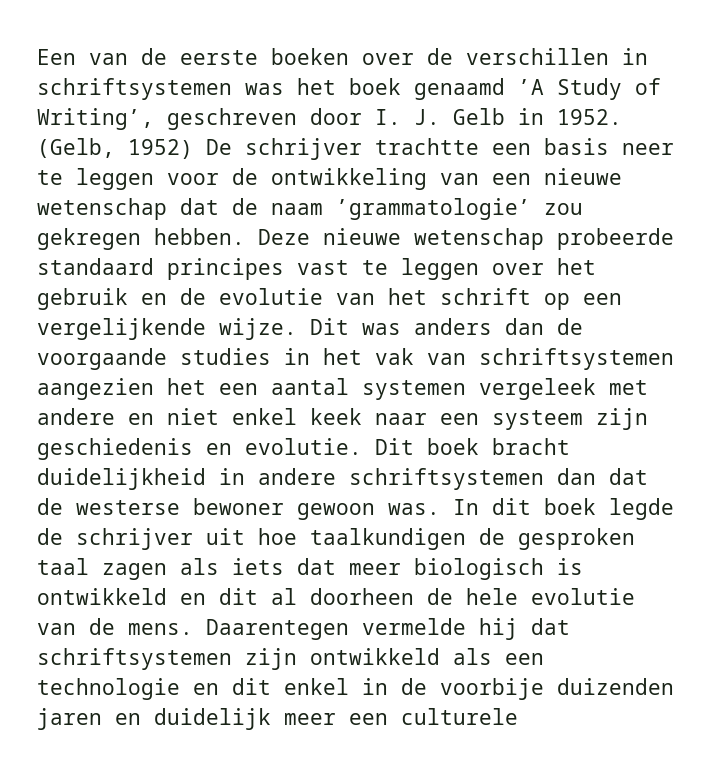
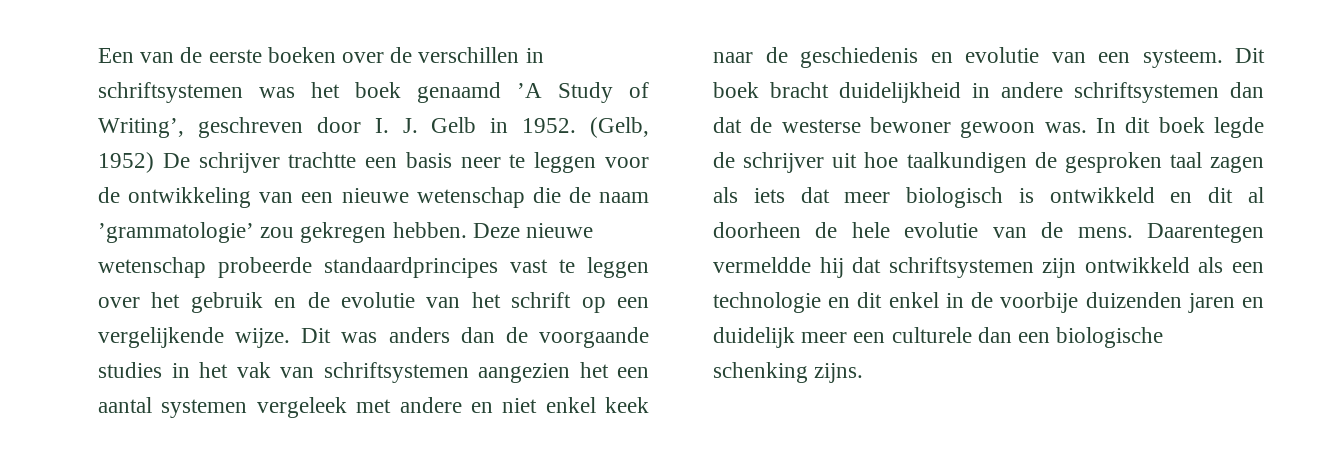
- (Gelb, 1952) De schrijver trachtte een basis neer te leggen voor de ontwikkeling van een nieuwe wetenschap dat de naam ’grammatologie’ zou gekregen hebben.
+ (Gelb, 1952) De schrijver trachtte een basis neer te leggen voor de ontwikkeling van een nieuwe wetenschap die de naam ’grammatologie’ zou gekregen hebben.
- Deze nieuwe wetenschap probeerde standaard principes vast te leggen over het gebruik en de evolutie van het schrift op een vergelijkende wijze.
+ Deze nieuwe wetenschap probeerde standaardprincipes vast te leggen over het gebruik en de evolutie van het schrift op een vergelijkende wijze.
- Dit was anders dan de voorgaande studies in het vak van schriftsystemen aangezien het een aantal systemen vergeleek met andere en niet enkel keek naar een systeem zijn geschiedenis en evolutie.
+ Dit was anders dan de voorgaande studies in het vak van schriftsystemen aangezien het een aantal systemen vergeleek met andere en niet enkel keek naar de geschiedenis en evolutie van een systeem.
- Daarentegen vermelde hij dat schriftsystemen zijn ontwikkeld als een technologie en dit enkel in de voorbije duizenden jaren en duidelijk meer een culturele
+ Daarentegen vermeldde hij dat schriftsystemen zijn ontwikkeld als een technologie en dit enkel in de voorbije duizenden jaren en duidelijk meer een culturele dan een biologische schenking zijns.

